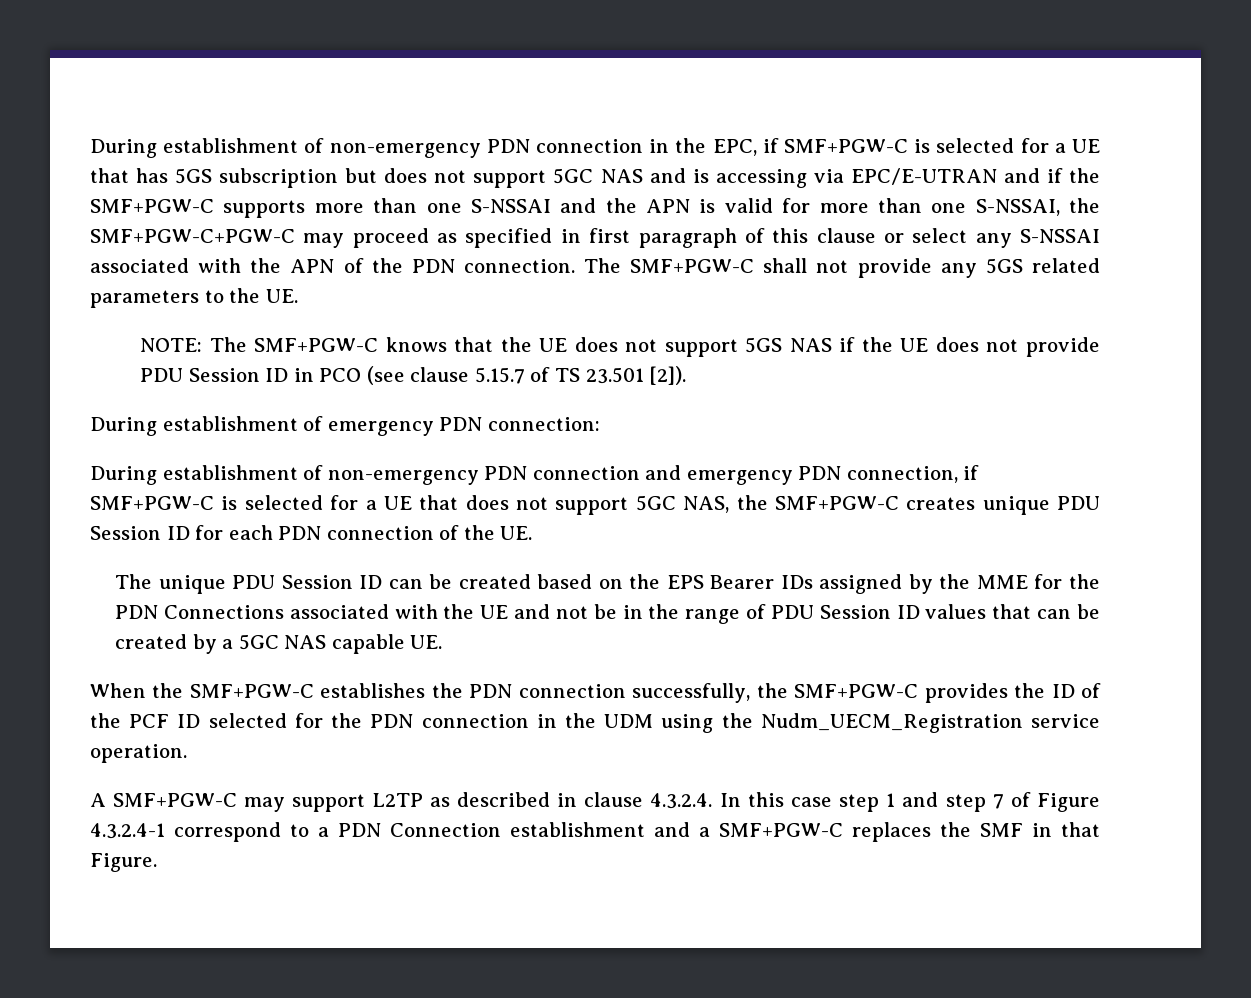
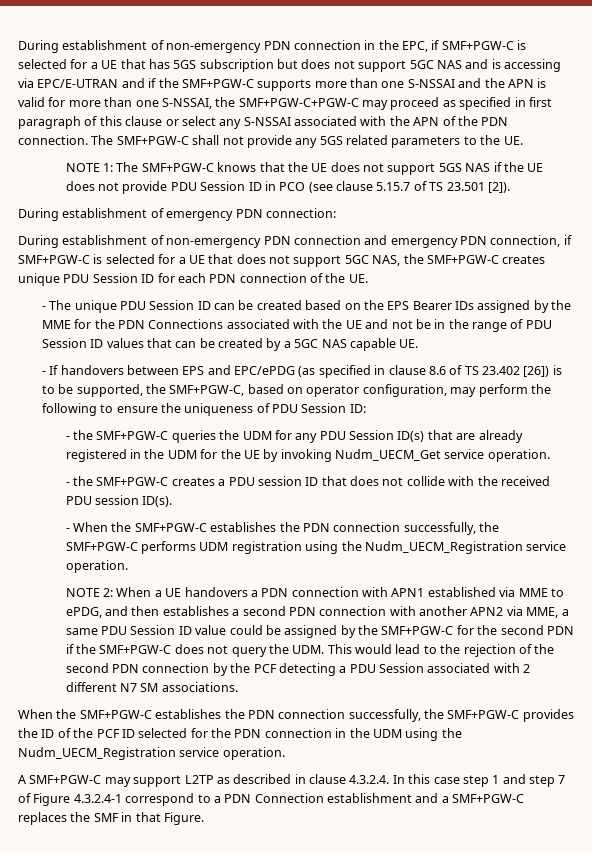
- NOTE: The SMF+PGW-C knows that the UE does not support 5GS NAS if the UE does not provide PDU Session ID in PCO (see clause 5.15.7 of TS 23.501 [2]).
+ NOTE 1: The SMF+PGW-C knows that the UE does not support 5GS NAS if the UE does not provide PDU Session ID in PCO (see clause 5.15.7 of TS 23.501 [2]).
- The unique PDU Session ID can be created based on the EPS Bearer IDs assigned by the MME for the PDN Connections associated with the UE and not be in the range of PDU Session ID values that can be created by a 5GC NAS capable UE.
+ - The unique PDU Session ID can be created based on the EPS Bearer IDs assigned by the MME for the PDN Connections associated with the UE and not be in the range of PDU Session ID values that can be created by a 5GC NAS capable UE.
+ - If handovers between EPS and EPC/ePDG (as specified in clause 8.6 of TS 23.402 [26]) is to be supported, the SMF+PGW-C, based on operator configuration, may perform the following to ensure the uniqueness of PDU Session ID:
+ - the SMF+PGW-C queries the UDM for any PDU Session ID(s) that are already registered in the UDM for the UE by invoking Nudm_UECM_Get service operation.
+ - the SMF+PGW-C creates a PDU session ID that does not collide with the received PDU session ID(s).
+ - When the SMF+PGW-C establishes the PDN connection successfully, the SMF+PGW-C performs UDM registration using the Nudm_UECM_Registration service operation.
+ NOTE 2: When a UE handovers a PDN connection with APN1 established via MME to ePDG, and then establishes a second PDN connection with another APN2 via MME, a same PDU Session ID value could be assigned by the SMF+PGW-C for the second PDN if the SMF+PGW-C does not query the UDM. This would lead to the rejection of the second PDN connection by the PCF detecting a PDU Session associated with 2 different N7 SM associations.

